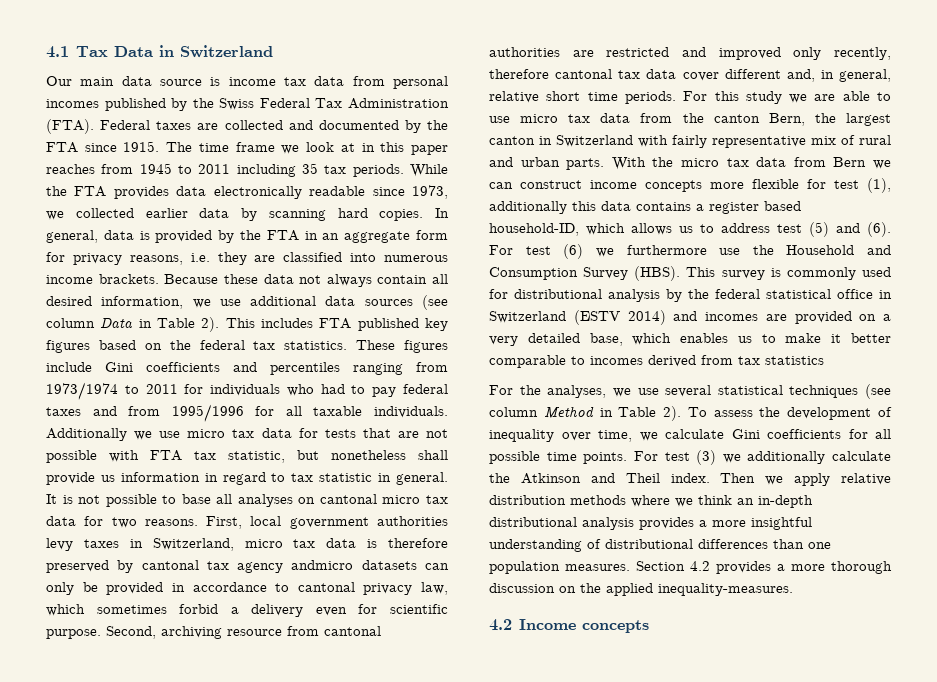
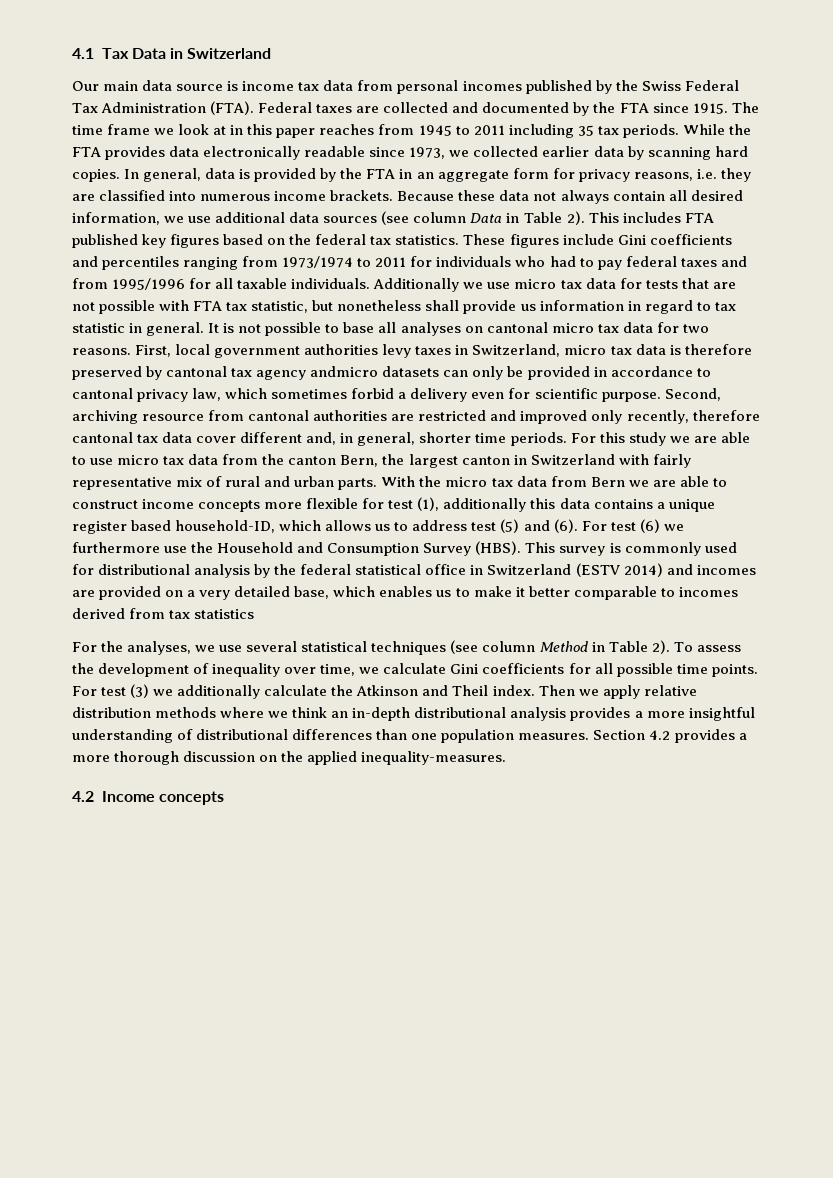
- Second, archiving resource from cantonal authorities are restricted and improved only recently, therefore cantonal tax data cover different and, in general, relative short time periods.
+ Second, archiving resource from cantonal authorities are restricted and improved only recently, therefore cantonal tax data cover different and, in general, shorter time periods.
- With the micro tax data from Bern we can construct income concepts more flexible for test (1), additionally this data contains a register based household-ID, which allows us to address test (5) and (6).
+ With the micro tax data from Bern we are able to construct income concepts more flexible for test (1), additionally this data contains a unique register based household-ID, which allows us to address test (5) and (6).

